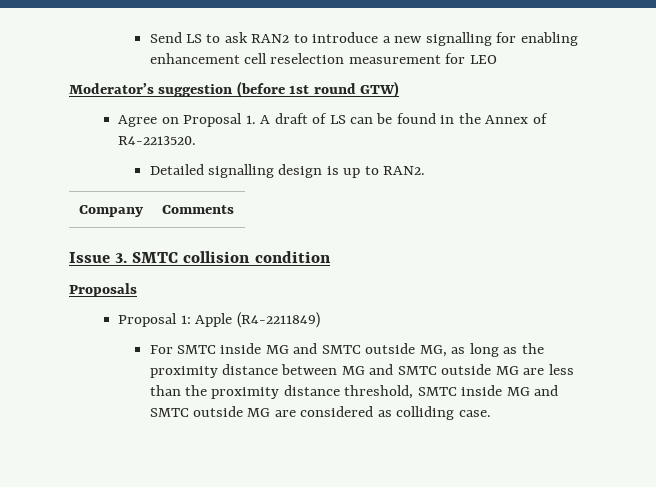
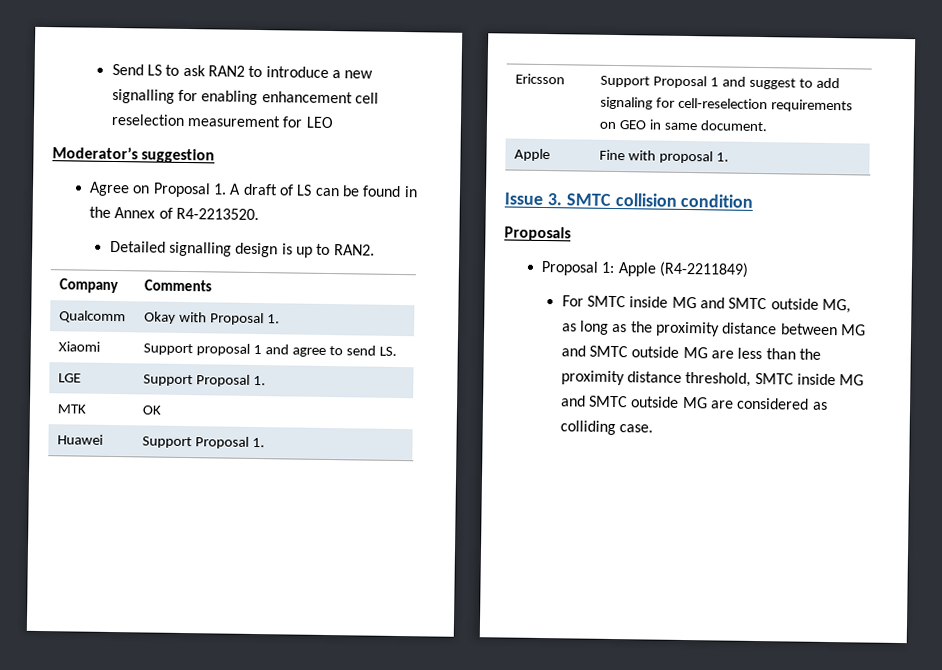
- Moderator’s suggestion (before 1st round GTW)
+ Moderator’s suggestion
+ Qualcomm | Okay with Proposal 1.
+ Xiaomi | Support proposal 1 and agree to send LS.
+ LGE | Support Proposal 1.
+ MTK | OK
+ Huawei | Support Proposal 1.
+ Ericsson | Support Proposal 1 and suggest to add signaling for cell-reselection requirements on GEO in same document.
+ Apple | Fine with proposal 1.

